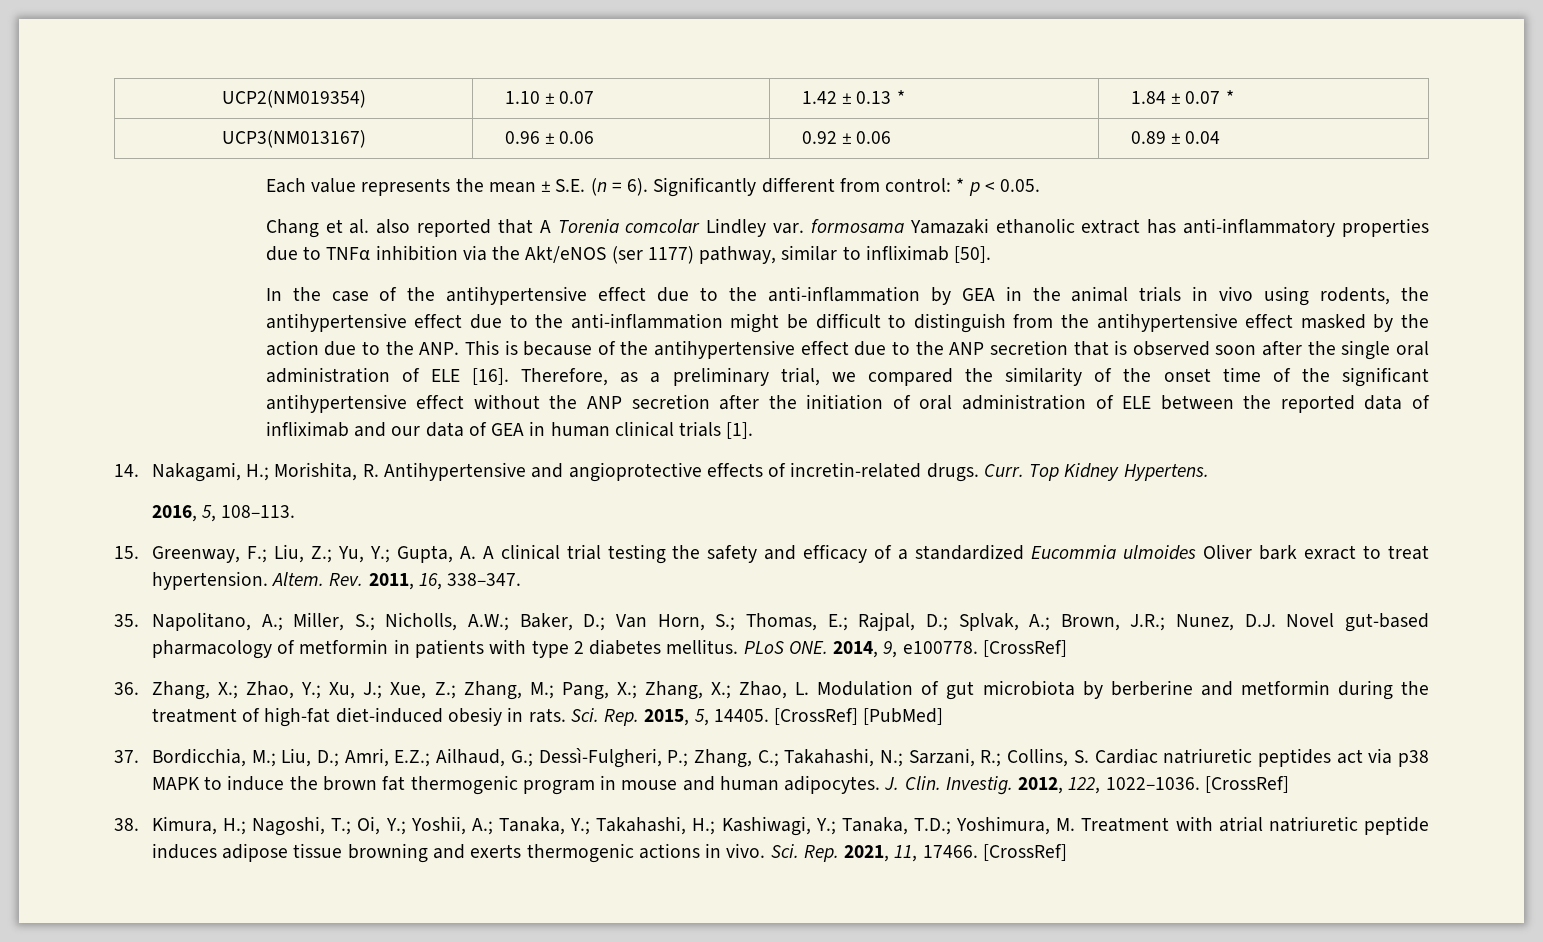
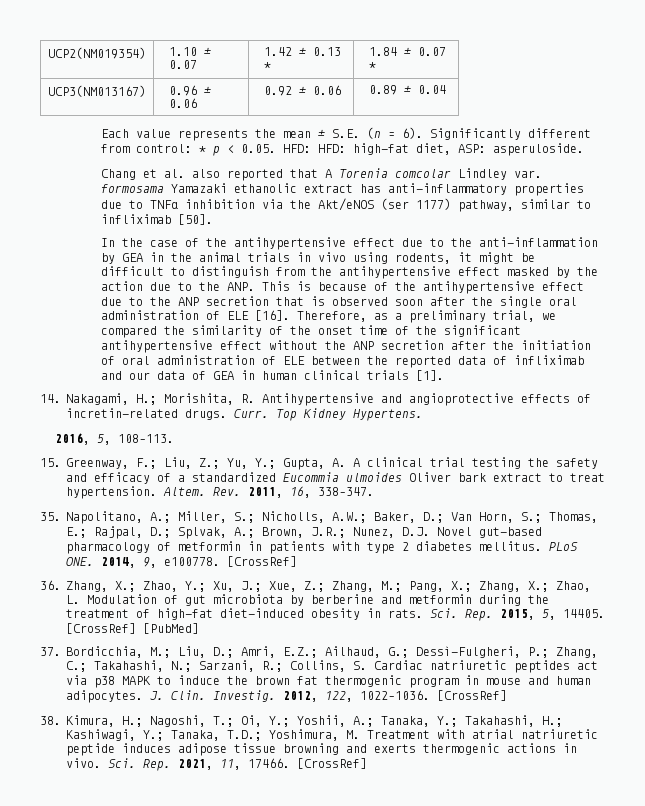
- Significantly different from control: * p < 0.05.
+ Significantly different from control: * p < 0.05. HFD: HFD: high-fat diet, ASP: asperuloside.
- In the case of the antihypertensive effect due to the anti-inflammation by GEA in the animal trials in vivo using rodents, the antihypertensive effect due to the anti-inflammation might be difficult to distinguish from the antihypertensive effect masked by the action due to the ANP. This is because of the antihypertensive effect due to the ANP secretion that is observed soon after the single oral administration of ELE [16].
+ In the case of the antihypertensive effect due to the anti-inflammation by GEA in the animal trials in vivo using rodents, it might be difficult to distinguish from the antihypertensive effect masked by the action due to the ANP. This is because of the antihypertensive effect due to the ANP secretion that is observed soon after the single oral administration of ELE [16].
- 15. Greenway, F.; Liu, Z.; Yu, Y.; Gupta, A. A clinical trial testing the safety and efficacy of a standardized Eucommia ulmoides Oliver bark exract to treat hypertension.
+ 15. Greenway, F.; Liu, Z.; Yu, Y.; Gupta, A. A clinical trial testing the safety and efficacy of a standardized Eucommia ulmoides Oliver bark extract to treat hypertension.
- 36. Zhang, X.; Zhao, Y.; Xu, J.; Xue, Z.; Zhang, M.; Pang, X.; Zhang, X.; Zhao, L. Modulation of gut microbiota by berberine and metformin during the treatment of high-fat diet-induced obesiy in rats.
+ 36. Zhang, X.; Zhao, Y.; Xu, J.; Xue, Z.; Zhang, M.; Pang, X.; Zhang, X.; Zhao, L. Modulation of gut microbiota by berberine and metformin during the treatment of high-fat diet-induced obesity in rats.

